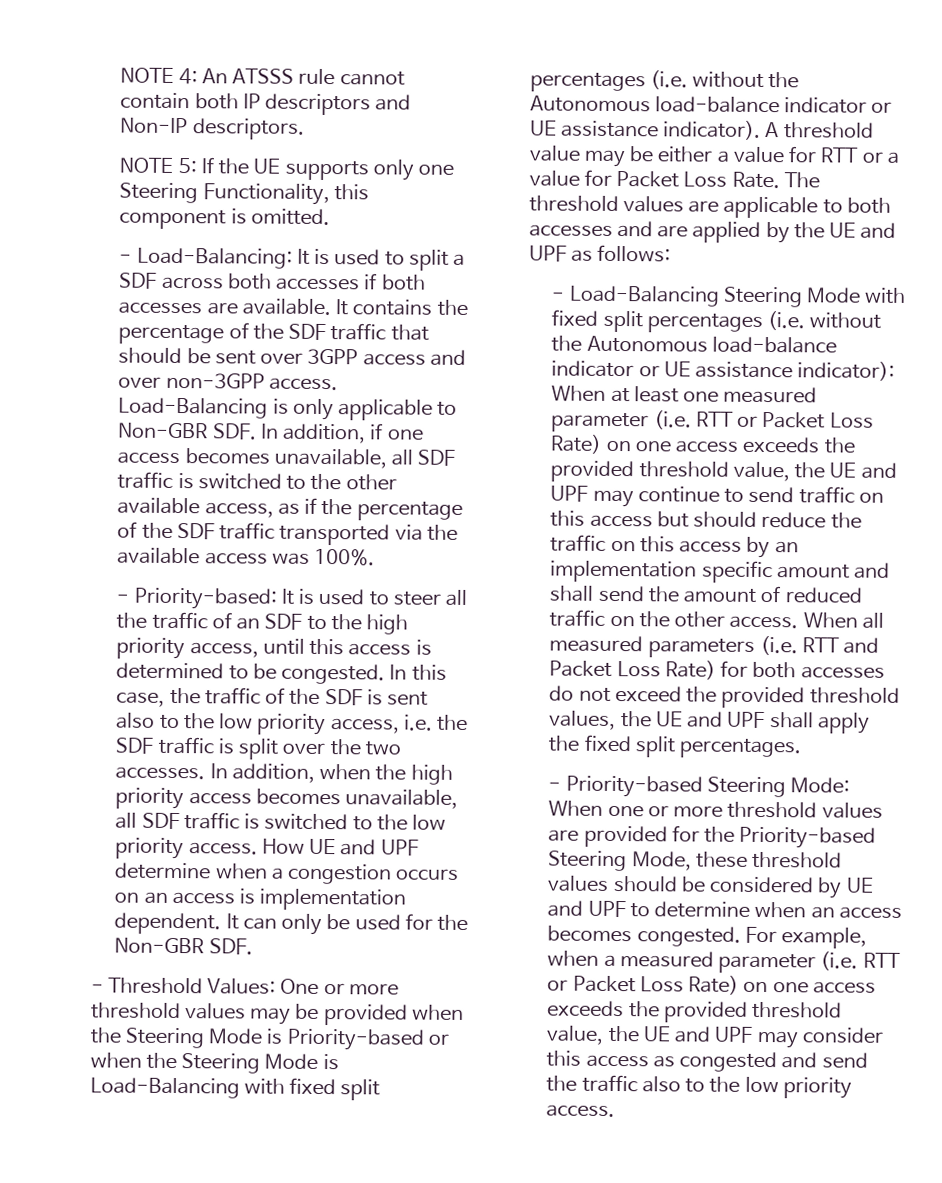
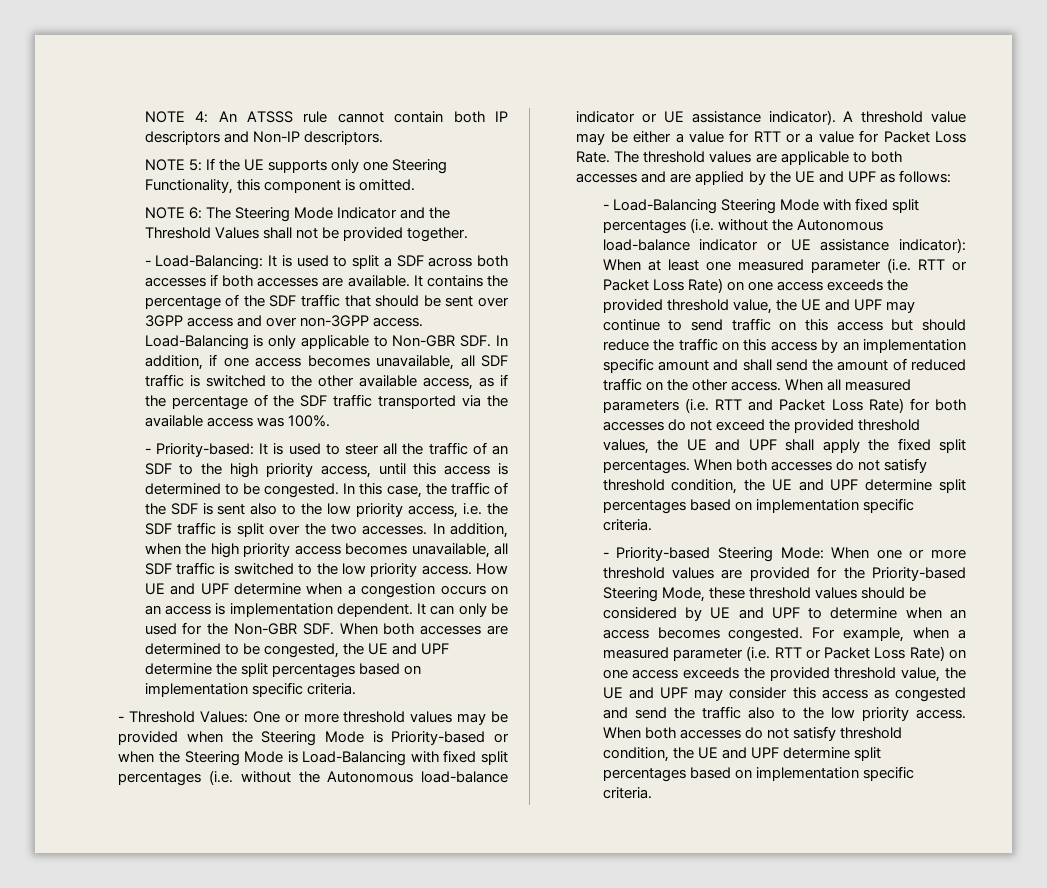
+ NOTE 6: The Steering Mode Indicator and the Threshold Values shall not be provided together.
- It can only be used for the Non-GBR SDF.
+ It can only be used for the Non-GBR SDF. When both accesses are determined to be congested, the UE and UPF determine the split percentages based on implementation specific criteria.
- When all measured parameters (i.e. RTT and Packet Loss Rate) for both accesses do not exceed the provided threshold values, the UE and UPF shall apply the fixed split percentages.
+ When all measured parameters (i.e. RTT and Packet Loss Rate) for both accesses do not exceed the provided threshold values, the UE and UPF shall apply the fixed split percentages. When both accesses do not satisfy threshold condition, the UE and UPF determine split percentages based on implementation specific criteria.
- For example, when a measured parameter (i.e. RTT or Packet Loss Rate) on one access exceeds the provided threshold value, the UE and UPF may consider this access as congested and send the traffic also to the low priority access.
+ For example, when a measured parameter (i.e. RTT or Packet Loss Rate) on one access exceeds the provided threshold value, the UE and UPF may consider this access as congested and send the traffic also to the low priority access. When both accesses do not satisfy threshold condition, the UE and UPF determine split percentages based on implementation specific criteria.

